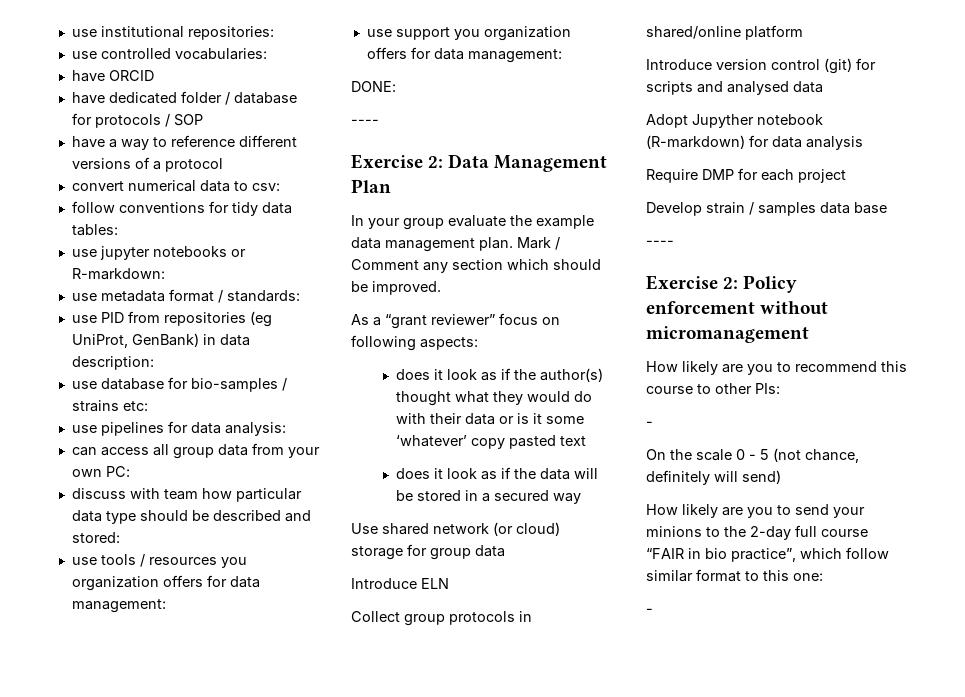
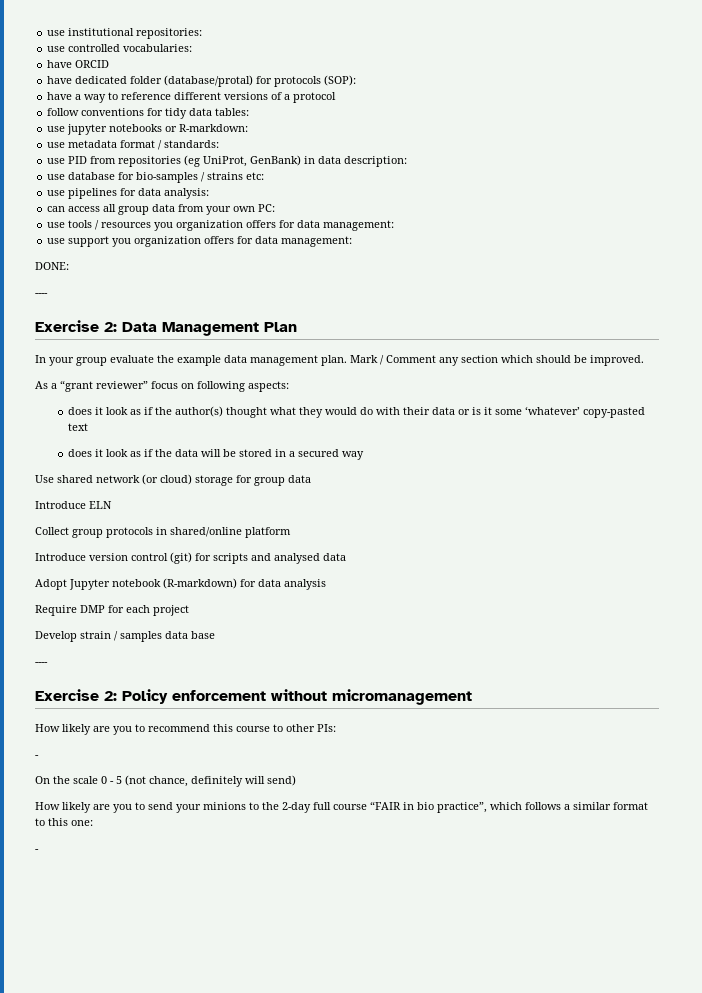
- have dedicated folder / database for protocols / SOP
+ have dedicated folder (database/protal) for protocols (SOP):
- convert numerical data to csv:
- discuss with team how particular data type should be described and stored:
- does it look as if the author(s) thought what they would do with their data or is it some ‘whatever’ copy pasted text
+ does it look as if the author(s) thought what they would do with their data or is it some ‘whatever’ copy-pasted text
- Adopt Jupyther notebook (R-markdown) for data analysis
+ Adopt Jupyter notebook (R-markdown) for data analysis
- How likely are you to send your minions to the 2-day full course “FAIR in bio practice”, which follow similar format to this one:
+ How likely are you to send your minions to the 2-day full course “FAIR in bio practice”, which follows a similar format to this one:

